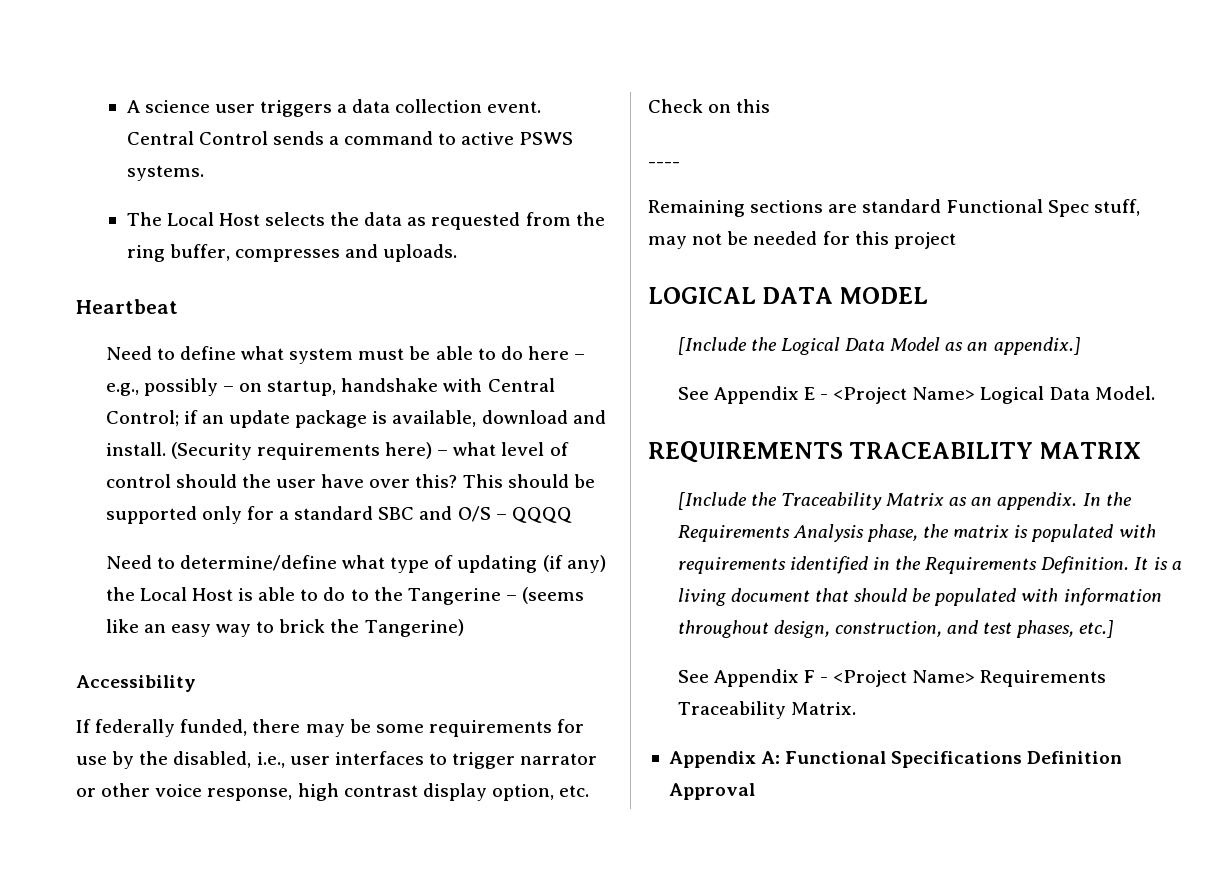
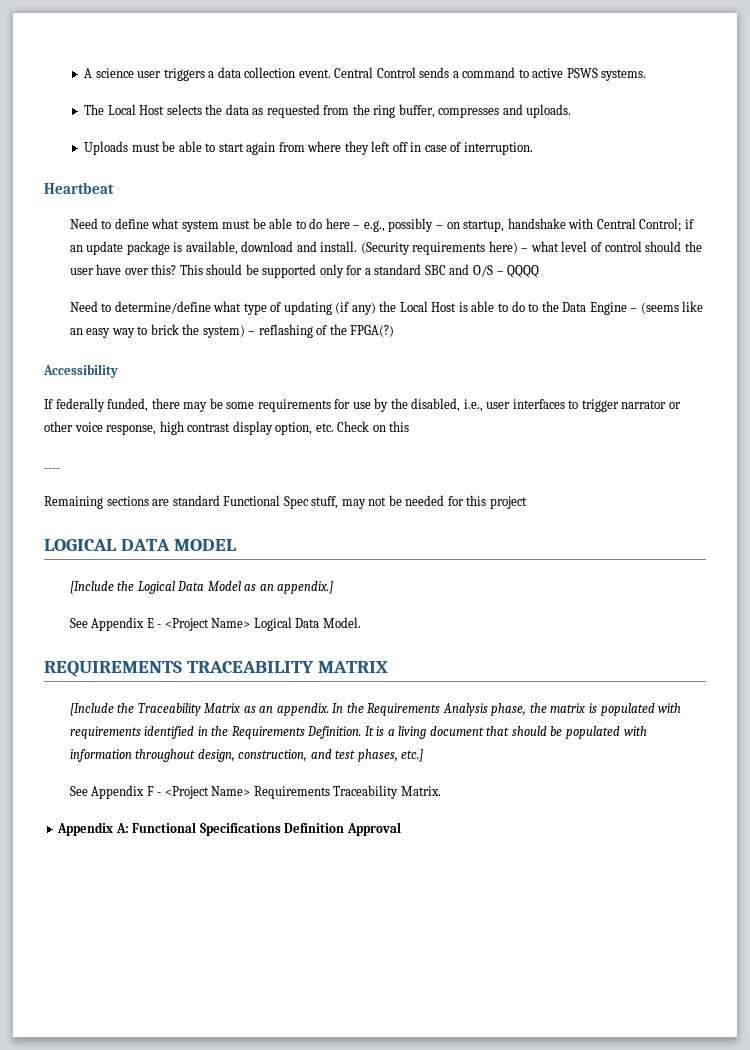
+ Uploads must be able to start again from where they left off in case of interruption.
- Need to determine/define what type of updating (if any) the Local Host is able to do to the Tangerine – (seems like an easy way to brick the Tangerine)
+ Need to determine/define what type of updating (if any) the Local Host is able to do to the Data Engine – (seems like an easy way to brick the system) – reflashing of the FPGA(?)

